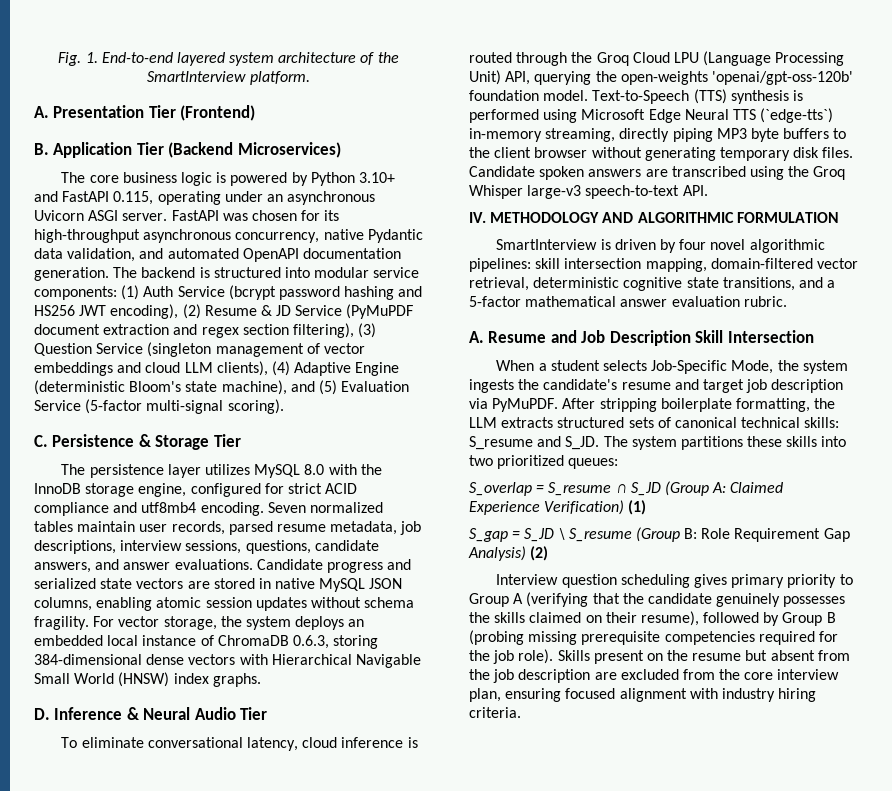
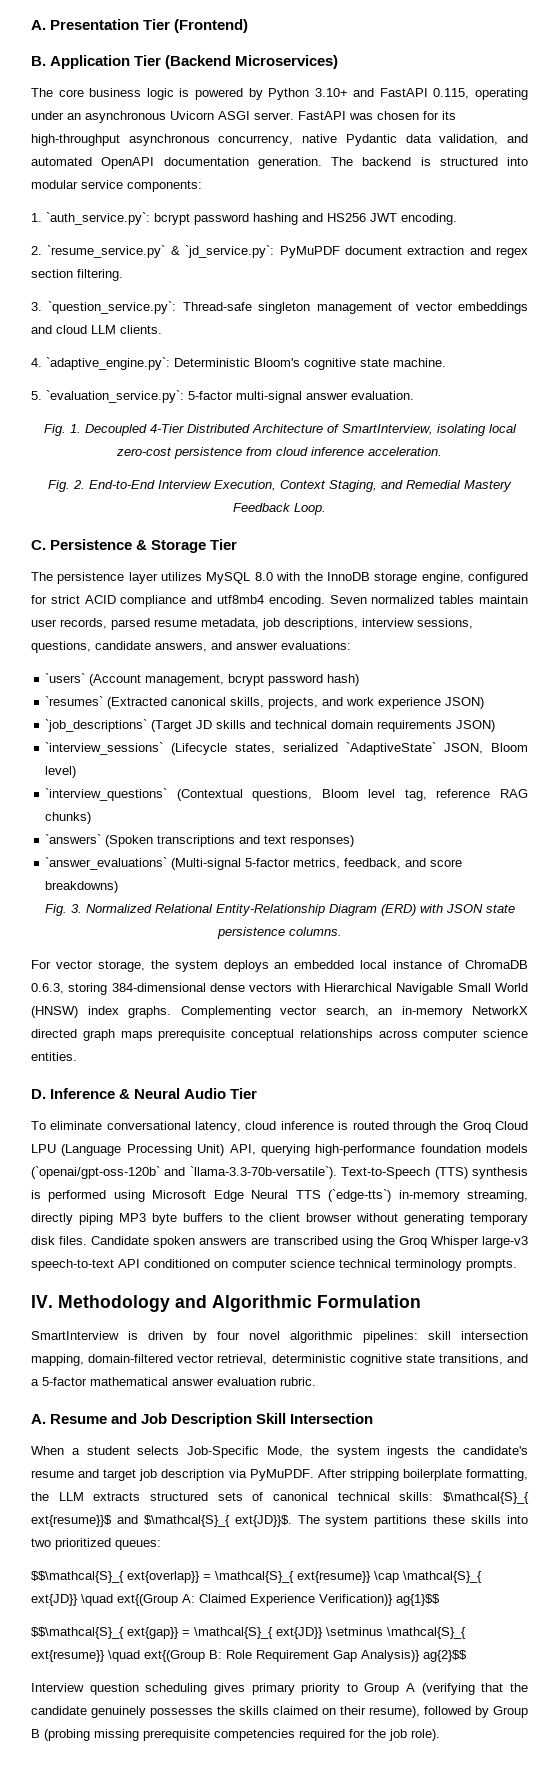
- Fig. 1. End-to-end layered system architecture of the SmartInterview platform.
- The backend is structured into modular service components: (1) Auth Service (bcrypt password hashing and HS256 JWT encoding), (2) Resume & JD Service (PyMuPDF document extraction and regex section filtering), (3) Question Service (singleton management of vector embeddings and cloud LLM clients), (4) Adaptive Engine (deterministic Bloom's state machine), and (5) Evaluation Service (5-factor multi-signal scoring).
+ The backend is structured into modular service components:
+ 1. `auth_service.py`: bcrypt password hashing and HS256 JWT encoding.
+ 2. `resume_service.py` & `jd_service.py`: PyMuPDF document extraction and regex section filtering.
+ 3. `question_service.py`: Thread-safe singleton management of vector embeddings and cloud LLM clients.
+ 4. `adaptive_engine.py`: Deterministic Bloom's cognitive state machine.
+ 5. `evaluation_service.py`: 5-factor multi-signal answer evaluation.
+ Fig. 1. Decoupled 4-Tier Distributed Architecture of SmartInterview, isolating local zero-cost persistence from cloud inference acceleration.
+ Fig. 2. End-to-End Interview Execution, Context Staging, and Remedial Mastery Feedback Loop.
- Seven normalized tables maintain user records, parsed resume metadata, job descriptions, interview sessions, questions, candidate answers, and answer evaluations. Candidate progress and serialized state vectors are stored in native MySQL JSON columns, enabling atomic session updates without schema fragility. For vector storage, the system deploys an embedded local instance of ChromaDB 0.6.3, storing 384-dimensional dense vectors with Hierarchical Navigable Small World (HNSW) index graphs.
+ Seven normalized tables maintain user records, parsed resume metadata, job descriptions, interview sessions, questions, candidate answers, and answer evaluations:
+ `users` (Account management, bcrypt password hash)
+ `resumes` (Extracted canonical skills, projects, and work experience JSON)
+ `job_descriptions` (Target JD skills and technical domain requirements JSON)
+ `interview_sessions` (Lifecycle states, serialized `AdaptiveState` JSON, Bloom level)
+ `interview_questions` (Contextual questions, Bloom level tag, reference RAG chunks)
+ `answers` (Spoken transcriptions and text responses)
+ `answer_evaluations` (Multi-signal 5-factor metrics, feedback, and score breakdowns)
+ Fig. 3. Normalized Relational Entity-Relationship Diagram (ERD) with JSON state persistence columns.
+ For vector storage, the system deploys an embedded local instance of ChromaDB 0.6.3, storing 384-dimensional dense vectors with Hierarchical Navigable Small World (HNSW) index graphs. Complementing vector search, an in-memory NetworkX directed graph maps prerequisite conceptual relationships across computer science entities.
- To eliminate conversational latency, cloud inference is routed through the Groq Cloud LPU (Language Processing Unit) API, querying the open-weights 'openai/gpt-oss-120b' foundation model. Text-to-Speech (TTS) synthesis is performed using Microsoft Edge Neural TTS (`edge-tts`) in-memory streaming, directly piping MP3 byte buffers to the client browser without generating temporary disk files.
+ To eliminate conversational latency, cloud inference is routed through the Groq Cloud LPU (Language Processing Unit) API, querying high-performance foundation models (`openai/gpt-oss-120b` and `llama-3.3-70b-versatile`). Text-to-Speech (TTS) synthesis is performed using Microsoft Edge Neural TTS (`edge-tts`) in-memory streaming, directly piping MP3 byte buffers to the client browser without generating temporary disk files.
- Candidate spoken answers are transcribed using the Groq Whisper large-v3 speech-to-text API.
- IV. METHODOLOGY AND ALGORITHMIC FORMULATION
+ Candidate spoken answers are transcribed using the Groq Whisper large-v3 speech-to-text API conditioned on computer science technical terminology prompts.
+ IV. Methodology and Algorithmic Formulation
- After stripping boilerplate formatting, the LLM extracts structured sets of canonical technical skills: S_resume and S_JD.
+ After stripping boilerplate formatting, the LLM extracts structured sets of canonical technical skills: $\mathcal{S}_{ ext{resume}}$ and $\mathcal{S}_{ ext{JD}}$.
- S_overlap = S_resume ∩ S_JD (Group A: Claimed Experience Verification) (1)
- S_gap = S_JD \ S_resume (Group B: Role Requirement Gap Analysis) (2)
+ $$\mathcal{S}_{ ext{overlap}} = \mathcal{S}_{ ext{resume}} \cap \mathcal{S}_{ ext{JD}} \quad ext{(Group A: Claimed Experience Verification)} ag{1}$$
+ $$\mathcal{S}_{ ext{gap}} = \mathcal{S}_{ ext{JD}} \setminus \mathcal{S}_{ ext{resume}} \quad ext{(Group B: Role Requirement Gap Analysis)} ag{2}$$
- Skills present on the resume but absent from the job description are excluded from the core interview plan, ensuring focused alignment with industry hiring criteria.

